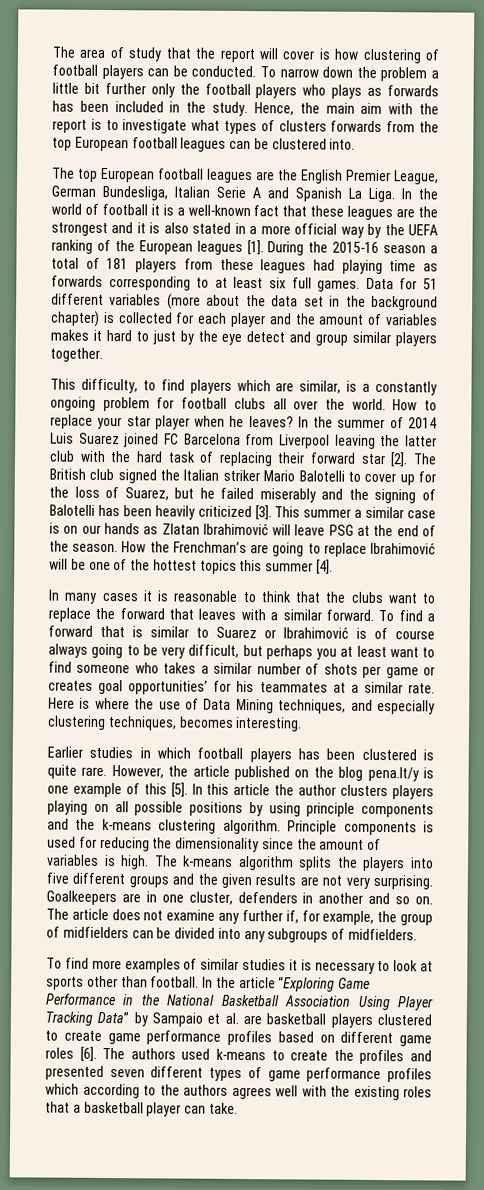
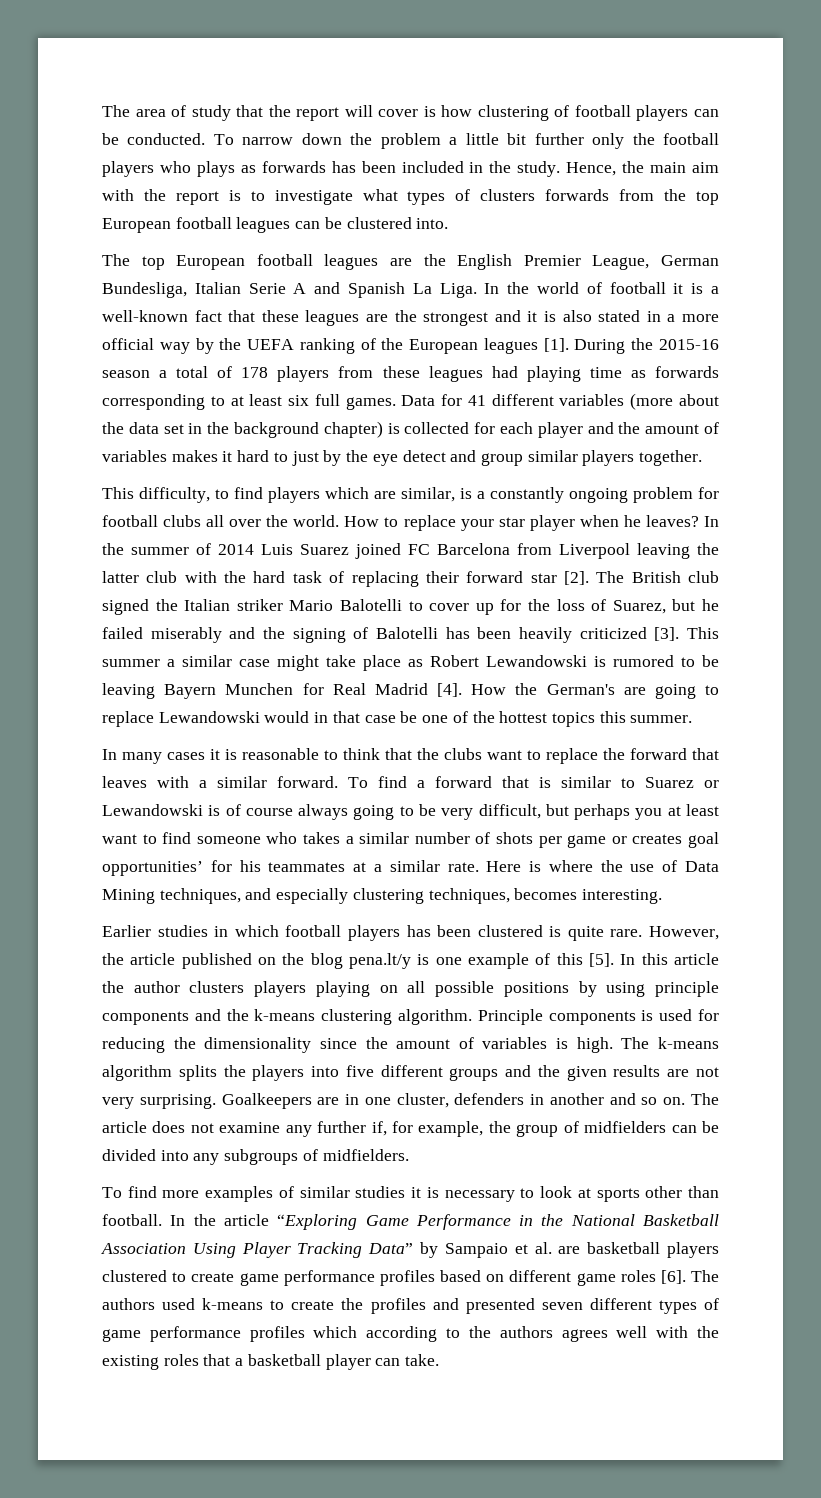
- During the 2015-16 season a total of 181 players from these leagues had playing time as forwards corresponding to at least six full games.
+ During the 2015-16 season a total of 178 players from these leagues had playing time as forwards corresponding to at least six full games.
- Data for 51 different variables (more about the data set in the background chapter) is collected for each player and the amount of variables makes it hard to just by the eye detect and group similar players together.
+ Data for 41 different variables (more about the data set in the background chapter) is collected for each player and the amount of variables makes it hard to just by the eye detect and group similar players together.
- This summer a similar case is on our hands as Zlatan Ibrahimović will leave PSG at the end of the season.
+ This summer a similar case might take place as Robert Lewandowski is rumored to be leaving Bayern Munchen for Real Madrid [4].
- How the Frenchman’s are going to replace Ibrahimović will be one of the hottest topics this summer [4].
+ How the German's are going to replace Lewandowski would in that case be one of the hottest topics this summer.
- To find a forward that is similar to Suarez or Ibrahimović is of course always going to be very difficult, but perhaps you at least want to find someone who takes a similar number of shots per game or creates goal opportunities’ for his teammates at a similar rate.
+ To find a forward that is similar to Suarez or Lewandowski is of course always going to be very difficult, but perhaps you at least want to find someone who takes a similar number of shots per game or creates goal opportunities’ for his teammates at a similar rate.

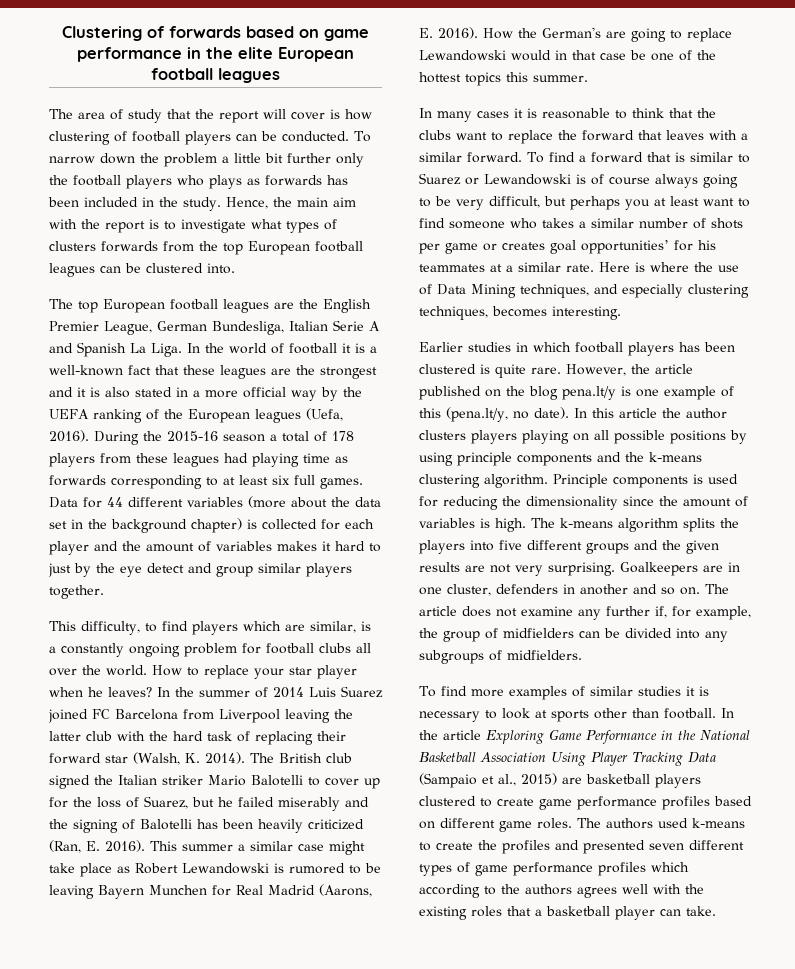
+ Clustering of forwards based on game performance in the elite European football leagues
- In the world of football it is a well-known fact that these leagues are the strongest and it is also stated in a more official way by the UEFA ranking of the European leagues [1].
+ In the world of football it is a well-known fact that these leagues are the strongest and it is also stated in a more official way by the UEFA ranking of the European leagues (Uefa, 2016).
- Data for 41 different variables (more about the data set in the background chapter) is collected for each player and the amount of variables makes it hard to just by the eye detect and group similar players together.
+ Data for 44 different variables (more about the data set in the background chapter) is collected for each player and the amount of variables makes it hard to just by the eye detect and group similar players together.
- In the summer of 2014 Luis Suarez joined FC Barcelona from Liverpool leaving the latter club with the hard task of replacing their forward star [2].
+ In the summer of 2014 Luis Suarez joined FC Barcelona from Liverpool leaving the latter club with the hard task of replacing their forward star (Walsh, K. 2014).
- The British club signed the Italian striker Mario Balotelli to cover up for the loss of Suarez, but he failed miserably and the signing of Balotelli has been heavily criticized [3].
+ The British club signed the Italian striker Mario Balotelli to cover up for the loss of Suarez, but he failed miserably and the signing of Balotelli has been heavily criticized (Ran, E. 2016).
- This summer a similar case might take place as Robert Lewandowski is rumored to be leaving Bayern Munchen for Real Madrid [4].
+ This summer a similar case might take place as Robert Lewandowski is rumored to be leaving Bayern Munchen for Real Madrid (Aarons, E. 2016).
- However, the article published on the blog pena.lt/y is one example of this [5].
+ However, the article published on the blog pena.lt/y is one example of this (pena.lt/y, no date).
- In the article “Exploring Game Performance in the National Basketball Association Using Player Tracking Data” by Sampaio et al. are basketball players clustered to create game performance profiles based on different game roles [6].
+ In the article Exploring Game Performance in the National Basketball Association Using Player Tracking Data (Sampaio et al., 2015) are basketball players clustered to create game performance profiles based on different game roles.

